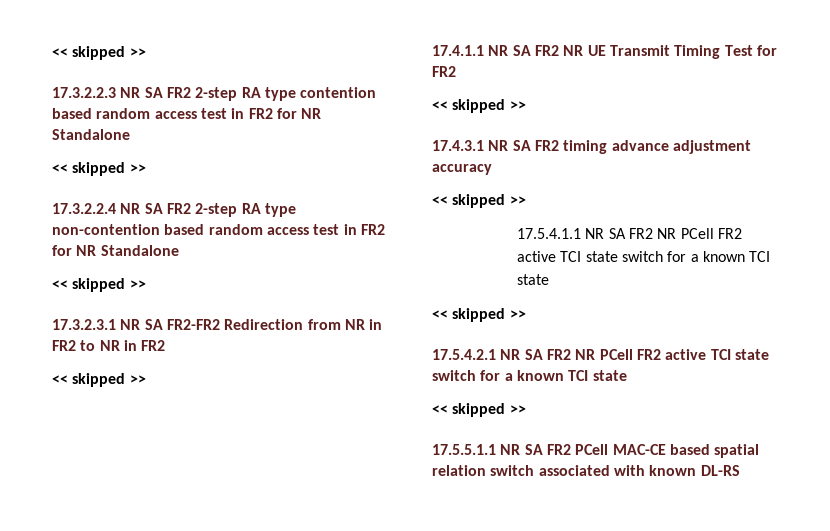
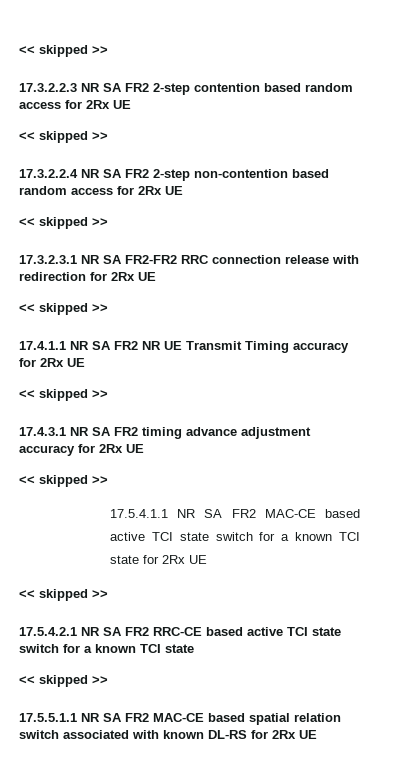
- 17.3.2.2.3 NR SA FR2 2-step RA type contention based random access test in FR2 for NR Standalone
+ 17.3.2.2.3 NR SA FR2 2-step contention based random access for 2Rx UE
- 17.3.2.2.4 NR SA FR2 2-step RA type non-contention based random access test in FR2 for NR Standalone
+ 17.3.2.2.4 NR SA FR2 2-step non-contention based random access for 2Rx UE
- 17.3.2.3.1 NR SA FR2-FR2 Redirection from NR in FR2 to NR in FR2
+ 17.3.2.3.1 NR SA FR2-FR2 RRC connection release with redirection for 2Rx UE
- 17.4.1.1 NR SA FR2 NR UE Transmit Timing Test for FR2
+ 17.4.1.1 NR SA FR2 NR UE Transmit Timing accuracy for 2Rx UE
- 17.4.3.1 NR SA FR2 timing advance adjustment accuracy
+ 17.4.3.1 NR SA FR2 timing advance adjustment accuracy for 2Rx UE
- 17.5.4.1.1 NR SA FR2 NR PCell FR2 active TCI state switch for a known TCI state
+ 17.5.4.1.1 NR SA FR2 MAC-CE based active TCI state switch for a known TCI state for 2Rx UE
- 17.5.4.2.1 NR SA FR2 NR PCell FR2 active TCI state switch for a known TCI state
+ 17.5.4.2.1 NR SA FR2 RRC-CE based active TCI state switch for a known TCI state
- 17.5.5.1.1 NR SA FR2 PCell MAC-CE based spatial relation switch associated with known DL-RS
+ 17.5.5.1.1 NR SA FR2 MAC-CE based spatial relation switch associated with known DL-RS for 2Rx UE

